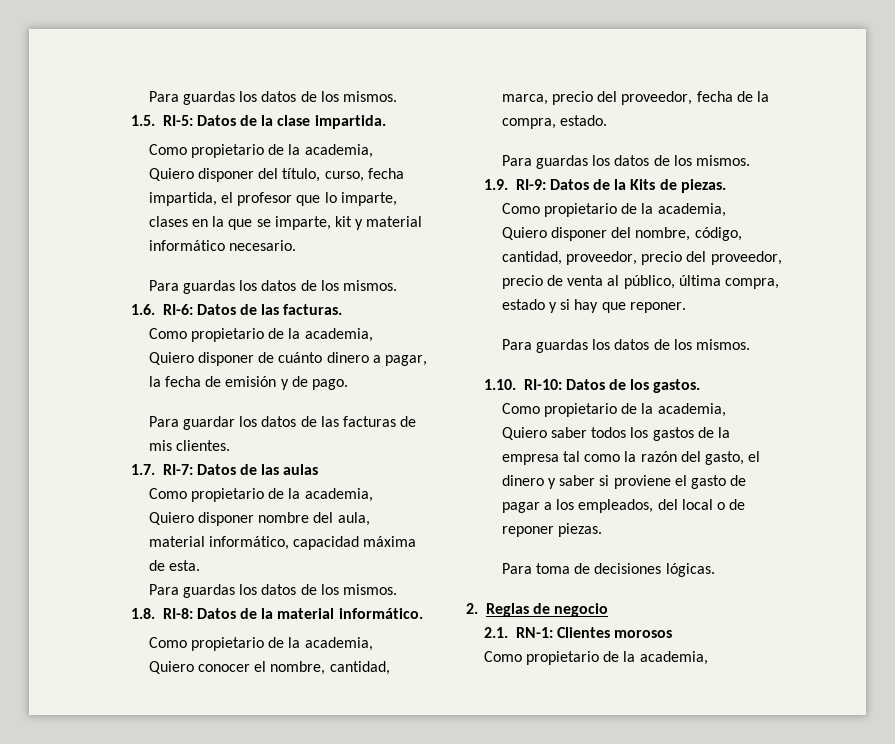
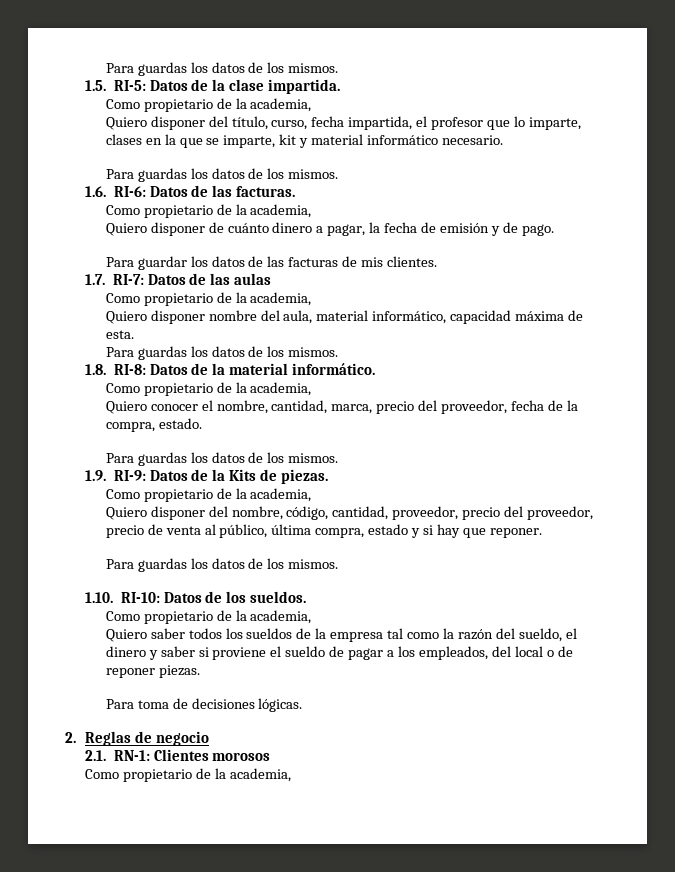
- 1.10. RI-10: Datos de los gastos.
+ 1.10. RI-10: Datos de los sueldos.
- Quiero saber todos los gastos de la empresa tal como la razón del gasto, el dinero y saber si proviene el gasto de pagar a los empleados, del local o de reponer piezas.
+ Quiero saber todos los sueldos de la empresa tal como la razón del sueldo, el dinero y saber si proviene el sueldo de pagar a los empleados, del local o de reponer piezas.

